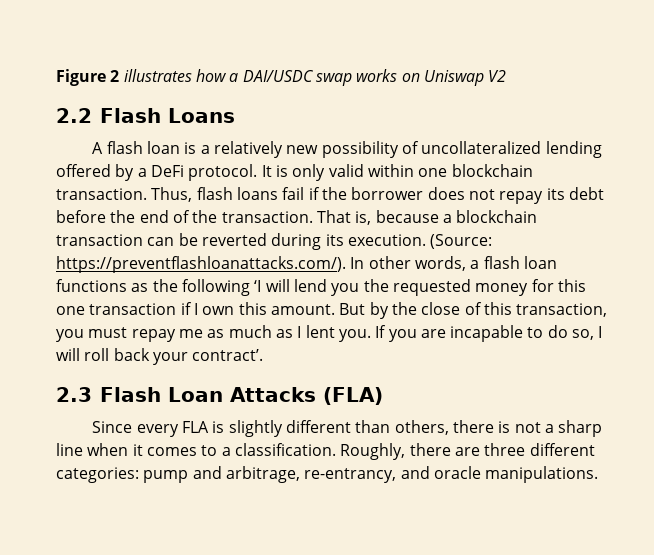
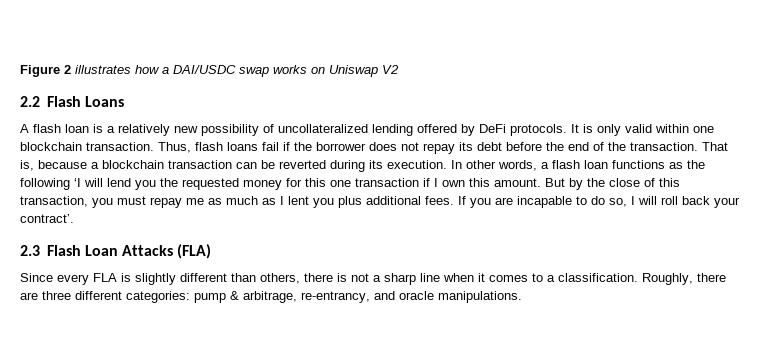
- A flash loan is a relatively new possibility of uncollateralized lending offered by a DeFi protocol.
+ A flash loan is a relatively new possibility of uncollateralized lending offered by DeFi protocols.
- (Source: https://preventflashloanattacks.com/). In other words, a flash loan functions as the following ‘I will lend you the requested money for this one transaction if I own this amount.
+ In other words, a flash loan functions as the following ‘I will lend you the requested money for this one transaction if I own this amount.
- But by the close of this transaction, you must repay me as much as I lent you.
+ But by the close of this transaction, you must repay me as much as I lent you plus additional fees.
- Roughly, there are three different categories: pump and arbitrage, re-entrancy, and oracle manipulations.
+ Roughly, there are three different categories: pump & arbitrage, re-entrancy, and oracle manipulations.

